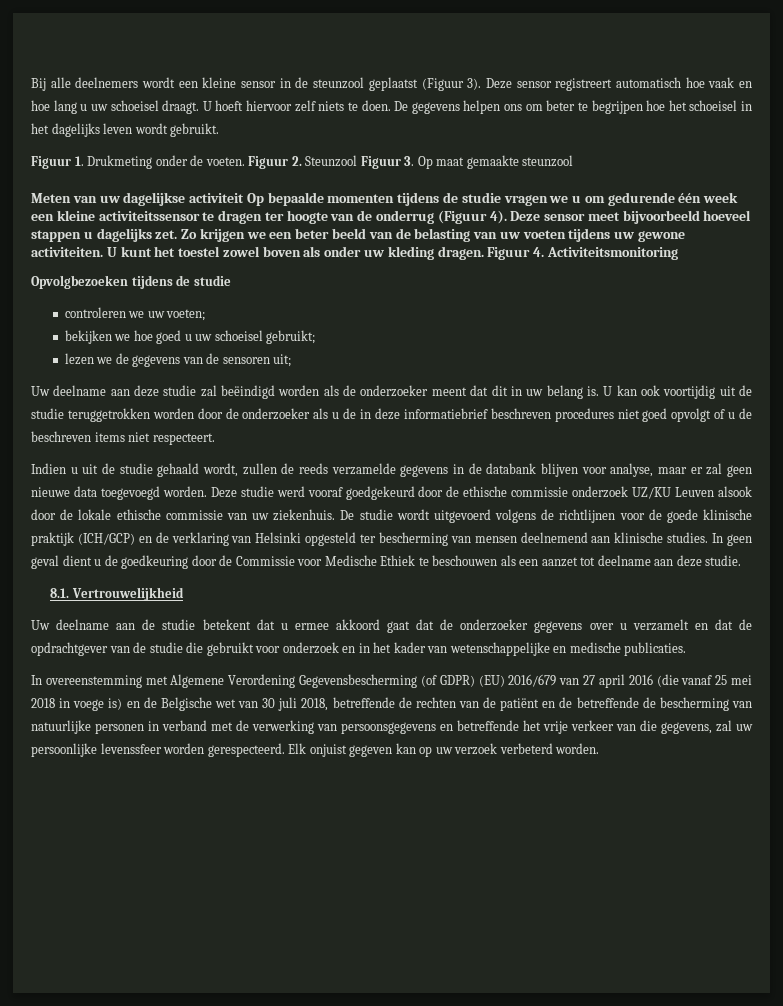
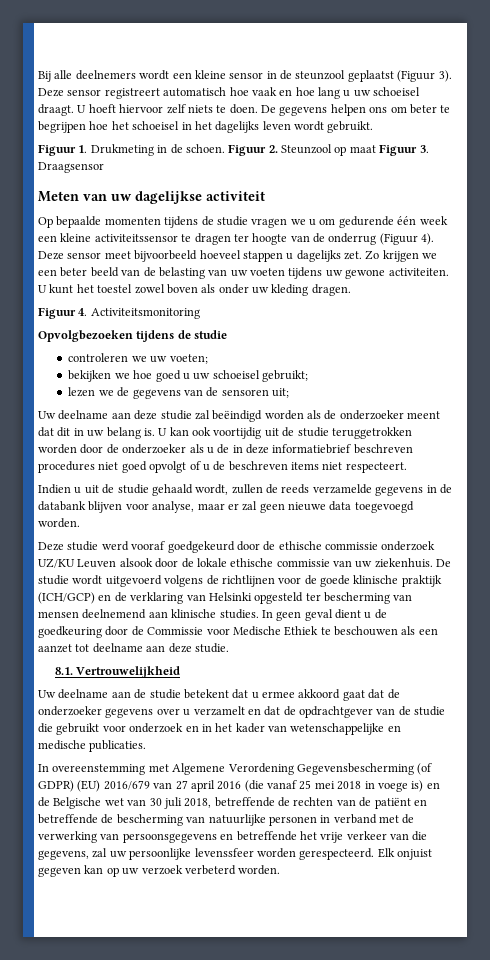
- Figuur 1. Drukmeting onder de voeten. Figuur 2. Steunzool Figuur 3. Op maat gemaakte steunzool
+ Figuur 1. Drukmeting in de schoen. Figuur 2. Steunzool op maat Figuur 3. Draagsensor
- Meten van uw dagelijkse activiteit Op bepaalde momenten tijdens de studie vragen we u om gedurende één week een kleine activiteitssensor te dragen ter hoogte van de onderrug (Figuur 4).
+ Meten van uw dagelijkse activiteit
+ Op bepaalde momenten tijdens de studie vragen we u om gedurende één week een kleine activiteitssensor te dragen ter hoogte van de onderrug (Figuur 4).
- U kunt het toestel zowel boven als onder uw kleding dragen. Figuur 4. Activiteitsmonitoring
+ U kunt het toestel zowel boven als onder uw kleding dragen.
+ Figuur 4. Activiteitsmonitoring
- Indien u uit de studie gehaald wordt, zullen de reeds verzamelde gegevens in de databank blijven voor analyse, maar er zal geen nieuwe data toegevoegd worden. Deze studie werd vooraf goedgekeurd door de ethische commissie onderzoek UZ/KU Leuven alsook door de lokale ethische commissie van uw ziekenhuis.
+ Indien u uit de studie gehaald wordt, zullen de reeds verzamelde gegevens in de databank blijven voor analyse, maar er zal geen nieuwe data toegevoegd worden.
+ Deze studie werd vooraf goedgekeurd door de ethische commissie onderzoek UZ/KU Leuven alsook door de lokale ethische commissie van uw ziekenhuis.
- In overeenstemming met Algemene Verordening Gegevensbescherming (of GDPR) (EU) 2016/679 van 27 april 2016 (die vanaf 25 mei 2018 in voege is) en de Belgische wet van 30 juli 2018, betreffende de rechten van de patiënt en de betreffende de bescherming van natuurlijke personen in verband met de verwerking van persoonsgegevens en betreffende het vrije verkeer van die gegevens, zal uw persoonlijke levenssfeer worden gerespecteerd.
+ In overeenstemming met Algemene Verordening Gegevensbescherming (of GDPR) (EU) 2016/679 van 27 april 2016 (die vanaf 25 mei 2018 in voege is) en de Belgische wet van 30 juli 2018, betreffende de rechten van de patiënt en betreffende de bescherming van natuurlijke personen in verband met de verwerking van persoonsgegevens en betreffende het vrije verkeer van die gegevens, zal uw persoonlijke levenssfeer worden gerespecteerd.

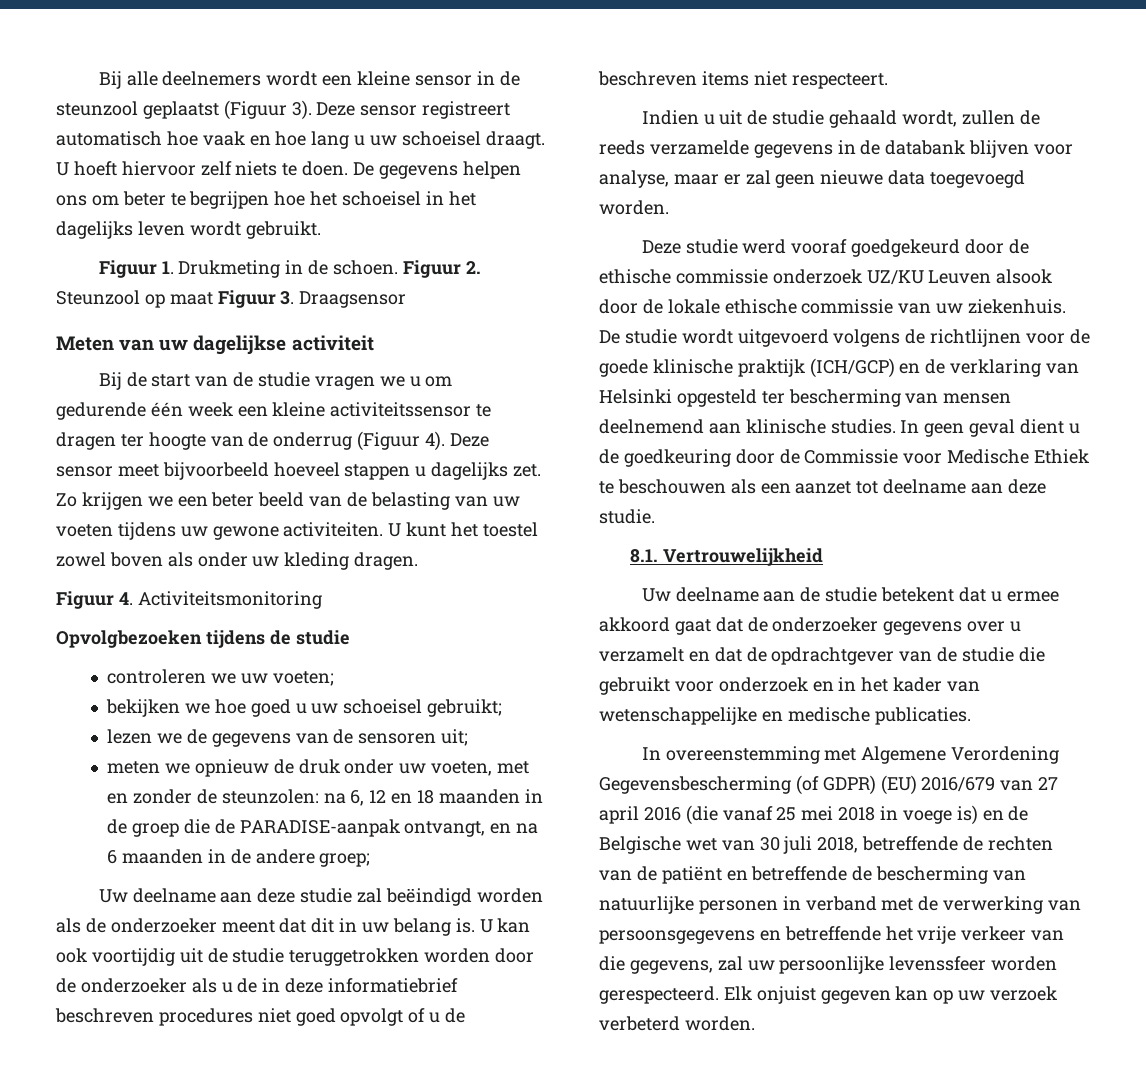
- Op bepaalde momenten tijdens de studie vragen we u om gedurende één week een kleine activiteitssensor te dragen ter hoogte van de onderrug (Figuur 4).
+ Bij de start van de studie vragen we u om gedurende één week een kleine activiteitssensor te dragen ter hoogte van de onderrug (Figuur 4).
+ meten we opnieuw de druk onder uw voeten, met en zonder de steunzolen: na 6, 12 en 18 maanden in de groep die de PARADISE-aanpak ontvangt, en na 6 maanden in de andere groep;

